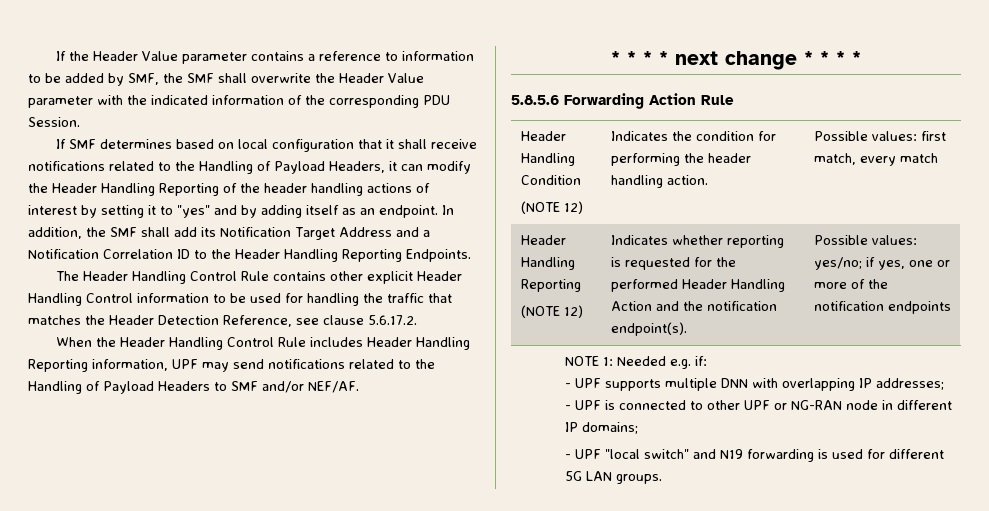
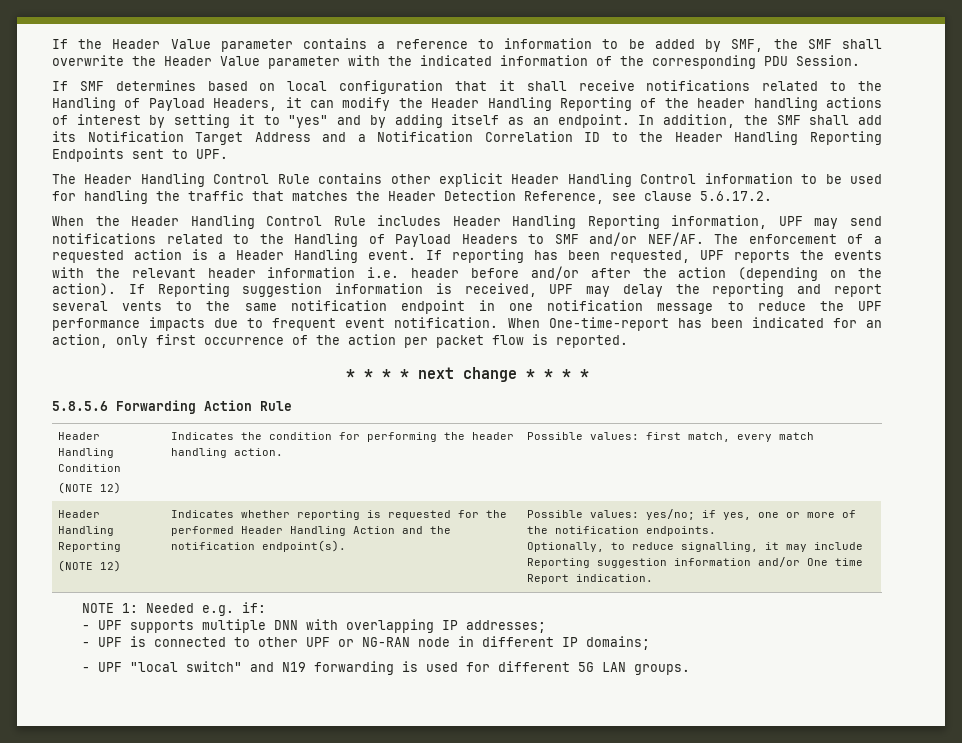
- In addition, the SMF shall add its Notification Target Address and a Notification Correlation ID to the Header Handling Reporting Endpoints.
+ In addition, the SMF shall add its Notification Target Address and a Notification Correlation ID to the Header Handling Reporting Endpoints sent to UPF.
+ The enforcement of a requested action is a Header Handling event. If reporting has been requested, UPF reports the events with the relevant header information i.e. header before and/or after the action (depending on the action). If Reporting suggestion information is received, UPF may delay the reporting and report several vents to the same notification endpoint in one notification message to reduce the UPF performance impacts due to frequent event notification. When One-time-report has been indicated for an action, only first occurrence of the action per packet flow is reported.
- Possible values: yes/no; if yes, one or more of the notification endpoints
+ Possible values: yes/no; if yes, one or more of the notification endpoints.
+ Optionally, to reduce signalling, it may include Reporting suggestion information and/or One time Report indication.

